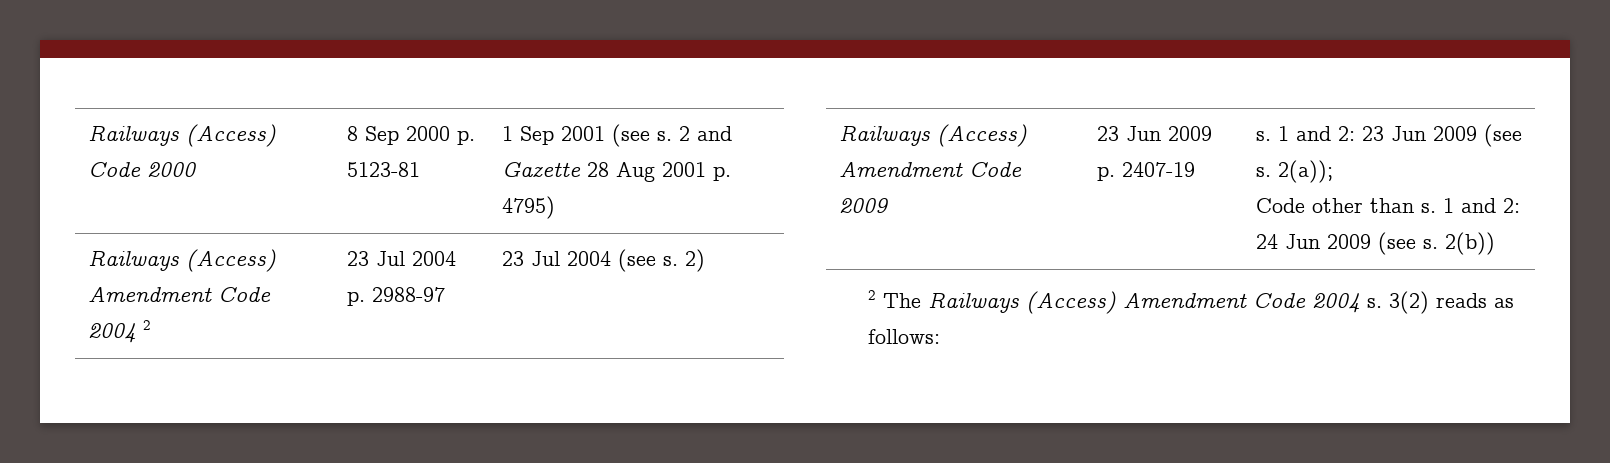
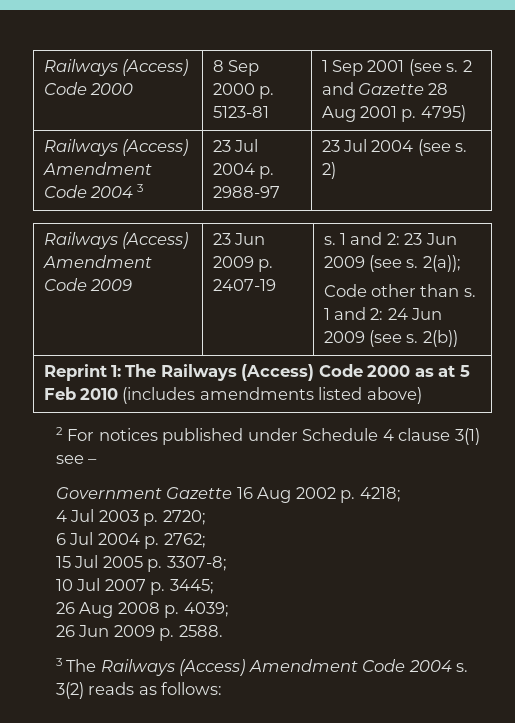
- Railways (Access) Amendment Code 2004 2 | 23 Jul 2004 p. 2988-97 | 23 Jul 2004 (see s. 2)
+ Railways (Access) Amendment Code 2004 3 | 23 Jul 2004 p. 2988-97 | 23 Jul 2004 (see s. 2)
- 2 The Railways (Access) Amendment Code 2004 s.
+ Reprint 1: The Railways (Access) Code 2000 as at 5 Feb 2010 (includes amendments listed above)
+ 2 For notices published under Schedule 4 clause 3(1) see –
+ Government Gazette 16 Aug 2002 p. 4218;
+ 4 Jul 2003 p. 2720;
+ 6 Jul 2004 p. 2762;
+ 15 Jul 2005 p. 3307-8;
+ 10 Jul 2007 p. 3445;
+ 26 Aug 2008 p. 4039;
+ 26 Jun 2009 p. 2588.
+ 3 The Railways (Access) Amendment Code 2004 s.

